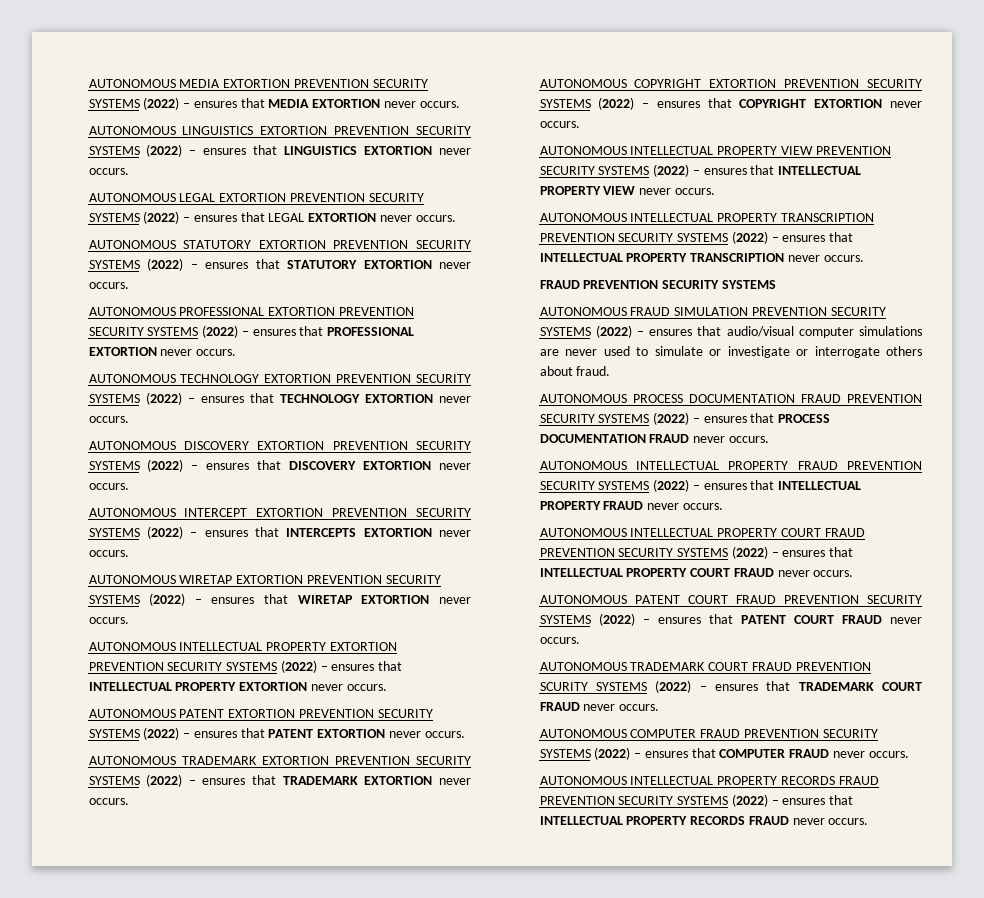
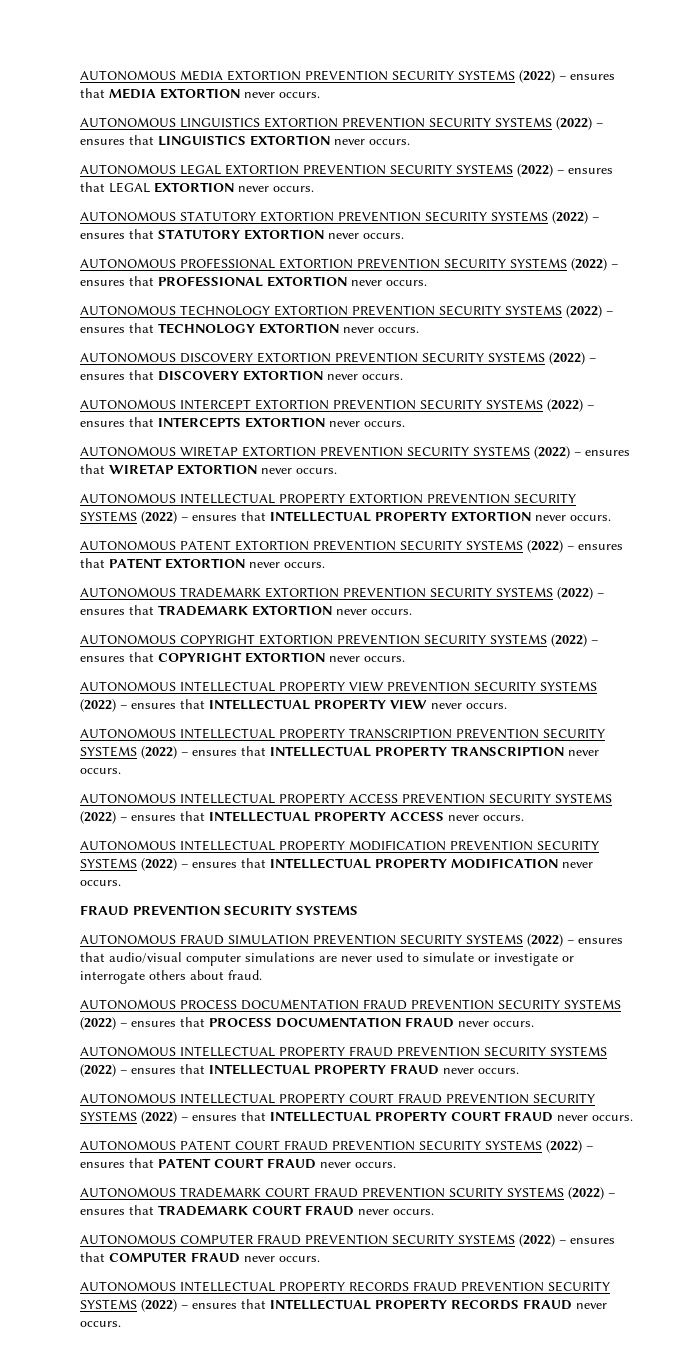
+ AUTONOMOUS INTELLECTUAL PROPERTY ACCESS PREVENTION SECURITY SYSTEMS (2022) – ensures that INTELLECTUAL PROPERTY ACCESS never occurs.
+ AUTONOMOUS INTELLECTUAL PROPERTY MODIFICATION PREVENTION SECURITY SYSTEMS (2022) – ensures that INTELLECTUAL PROPERTY MODIFICATION never occurs.

